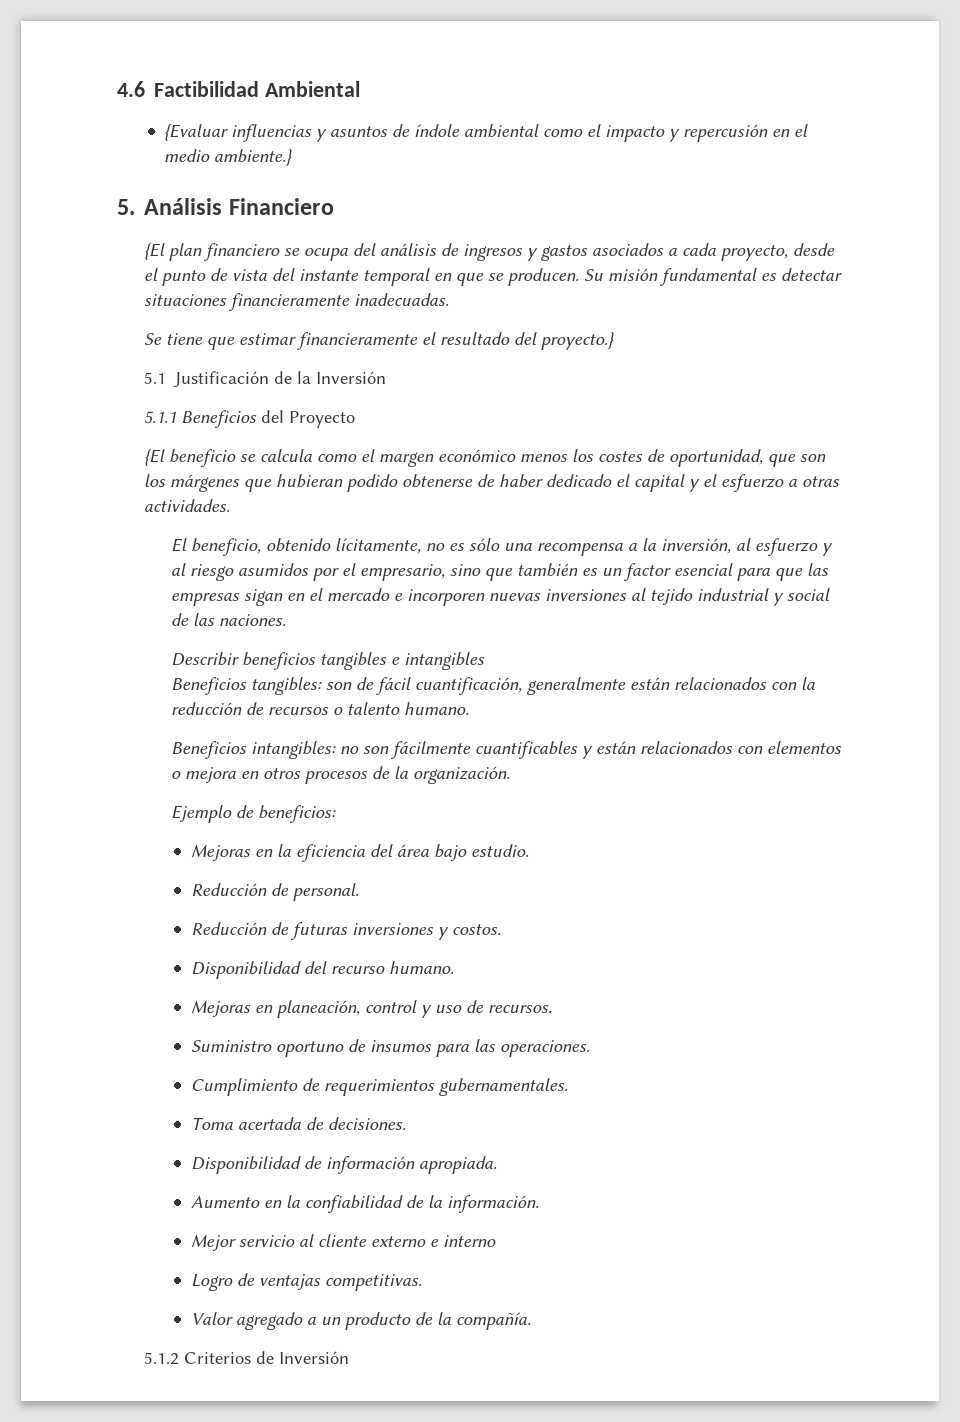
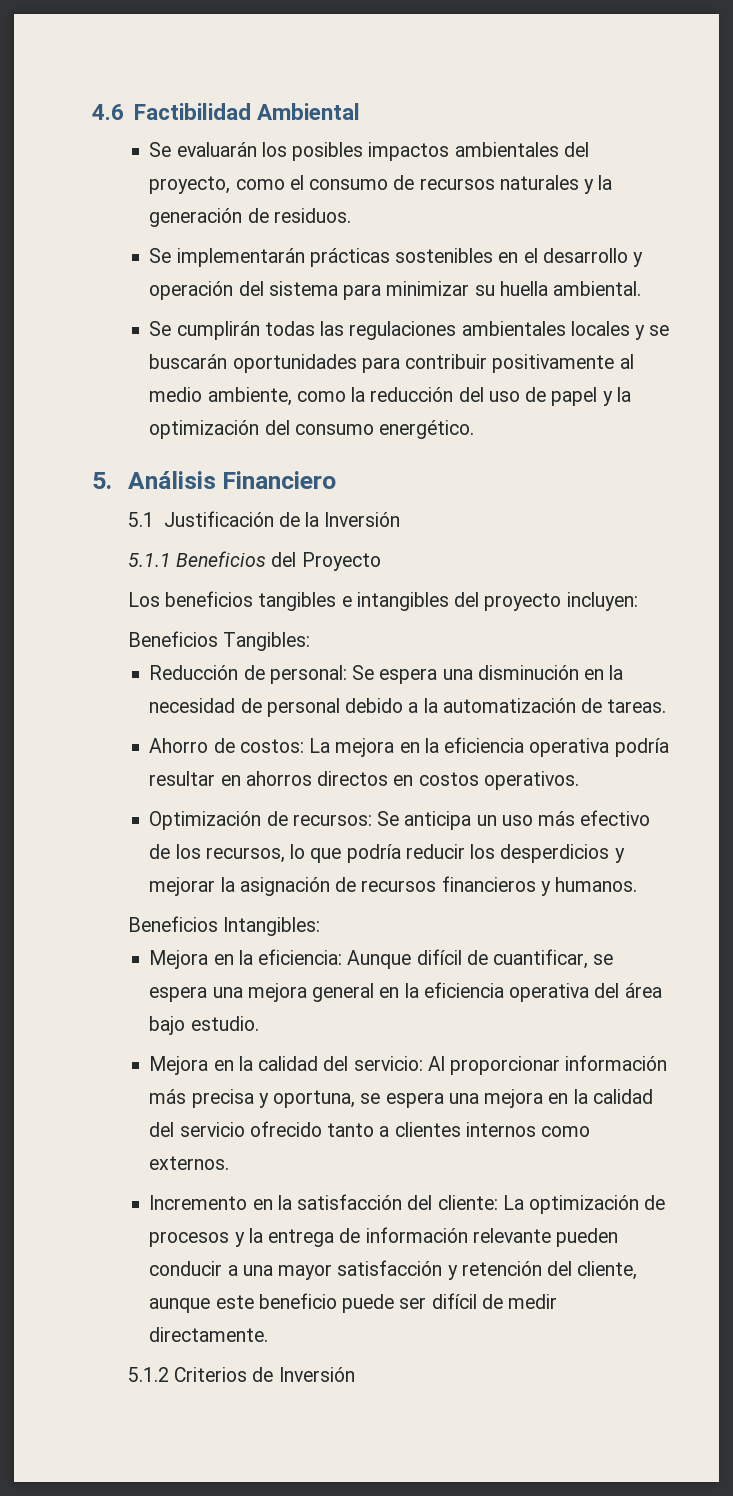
- {Evaluar influencias y asuntos de índole ambiental como el impacto y repercusión en el medio ambiente.}
+ Se evaluarán los posibles impactos ambientales del proyecto, como el consumo de recursos naturales y la generación de residuos.
+ Se implementarán prácticas sostenibles en el desarrollo y operación del sistema para minimizar su huella ambiental.
+ Se cumplirán todas las regulaciones ambientales locales y se buscarán oportunidades para contribuir positivamente al medio ambiente, como la reducción del uso de papel y la optimización del consumo energético.
  5. Análisis Financiero
- {El plan financiero se ocupa del análisis de ingresos y gastos asociados a cada proyecto, desde el punto de vista del instante temporal en que se producen. Su misión fundamental es detectar situaciones financieramente inadecuadas.
- Se tiene que estimar financieramente el resultado del proyecto.}
- {El beneficio se calcula como el margen económico menos los costes de oportunidad, que son los márgenes que hubieran podido obtenerse de haber dedicado el capital y el esfuerzo a otras actividades.
- El beneficio, obtenido lícitamente, no es sólo una recompensa a la inversión, al esfuerzo y al riesgo asumidos por el empresario, sino que también es un factor esencial para que las empresas sigan en el mercado e incorporen nuevas inversiones al tejido industrial y social de las naciones.
- Describir beneficios tangibles e intangibles
- Beneficios tangibles: son de fácil cuantificación, generalmente están relacionados con la reducción de recursos o talento humano.
- Beneficios intangibles: no son fácilmente cuantificables y están relacionados con elementos o mejora en otros procesos de la organización.
- Ejemplo de beneficios:
- Mejoras en la eficiencia del área bajo estudio.
- Reducción de personal.
- Reducción de futuras inversiones y costos.
- Disponibilidad del recurso humano.
- Mejoras en planeación, control y uso de recursos.
- Suministro oportuno de insumos para las operaciones.
- Cumplimiento de requerimientos gubernamentales.
- Toma acertada de decisiones.
- Disponibilidad de información apropiada.
- Aumento en la confiabilidad de la información.
- Mejor servicio al cliente externo e interno
- Logro de ventajas competitivas.
- Valor agregado a un producto de la compañía.
+ Los beneficios tangibles e intangibles del proyecto incluyen:
+ Beneficios Tangibles:
+ Reducción de personal: Se espera una disminución en la necesidad de personal debido a la automatización de tareas.
+ Ahorro de costos: La mejora en la eficiencia operativa podría resultar en ahorros directos en costos operativos.
+ Optimización de recursos: Se anticipa un uso más efectivo de los recursos, lo que podría reducir los desperdicios y mejorar la asignación de recursos financieros y humanos.
+ Beneficios Intangibles:
+ Mejora en la eficiencia: Aunque difícil de cuantificar, se espera una mejora general en la eficiencia operativa del área bajo estudio.
+ Mejora en la calidad del servicio: Al proporcionar información más precisa y oportuna, se espera una mejora en la calidad del servicio ofrecido tanto a clientes internos como externos.
+ Incremento en la satisfacción del cliente: La optimización de procesos y la entrega de información relevante pueden conducir a una mayor satisfacción y retención del cliente, aunque este beneficio puede ser difícil de medir directamente.

